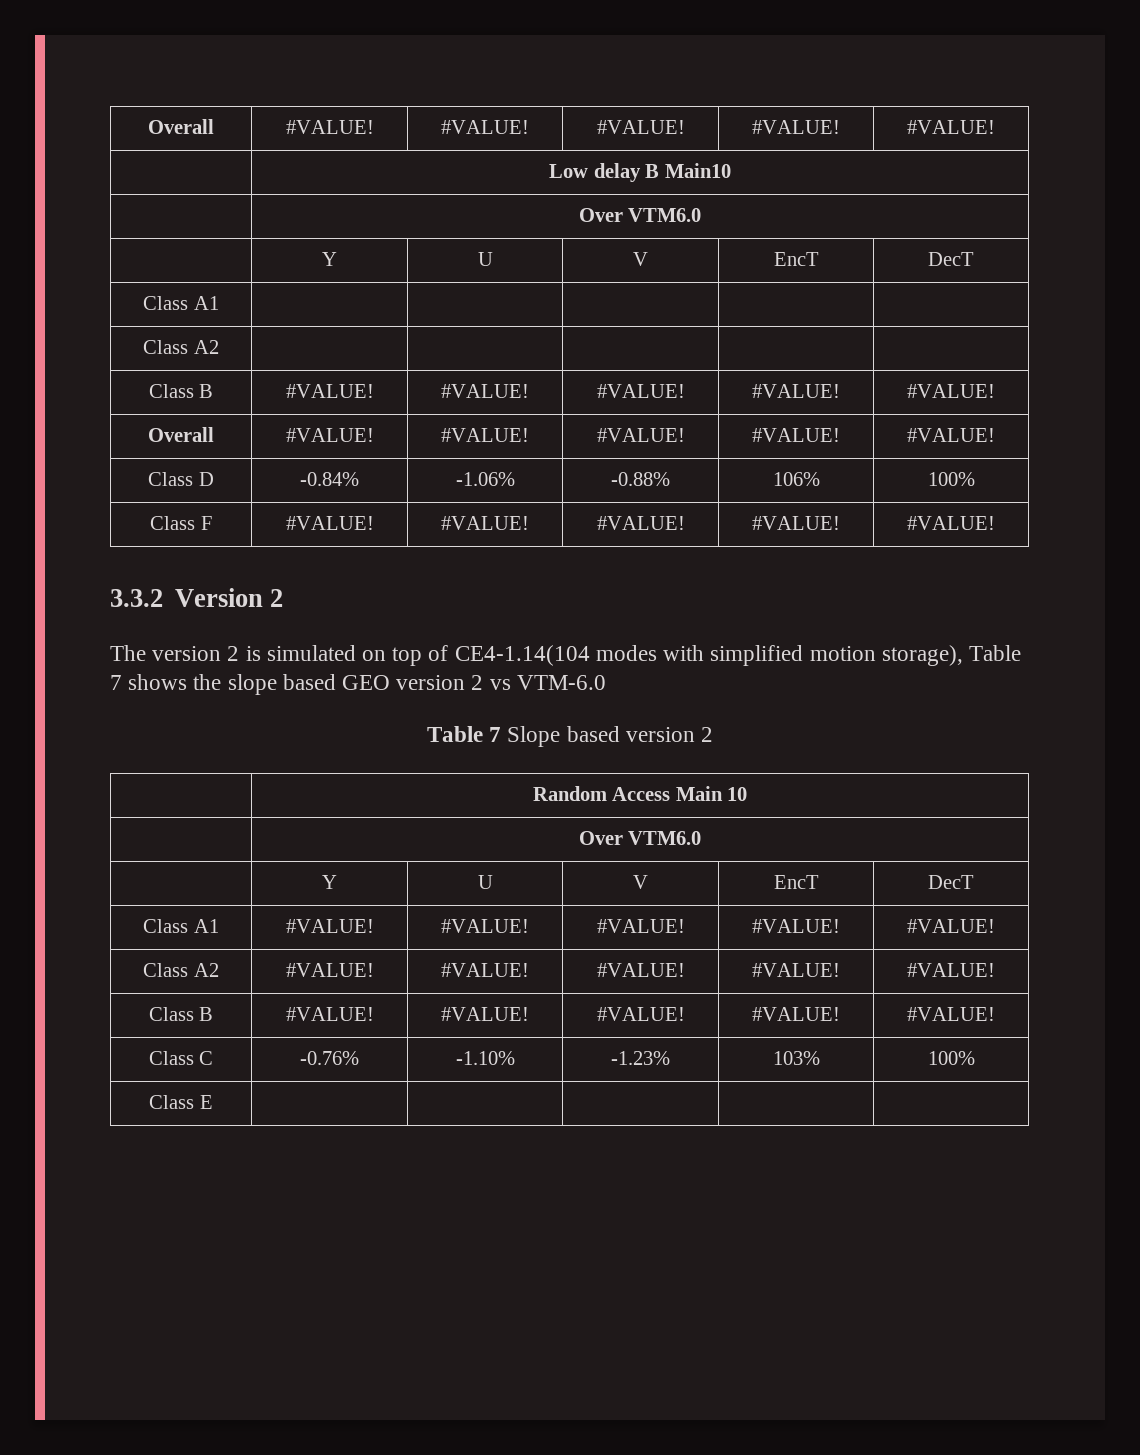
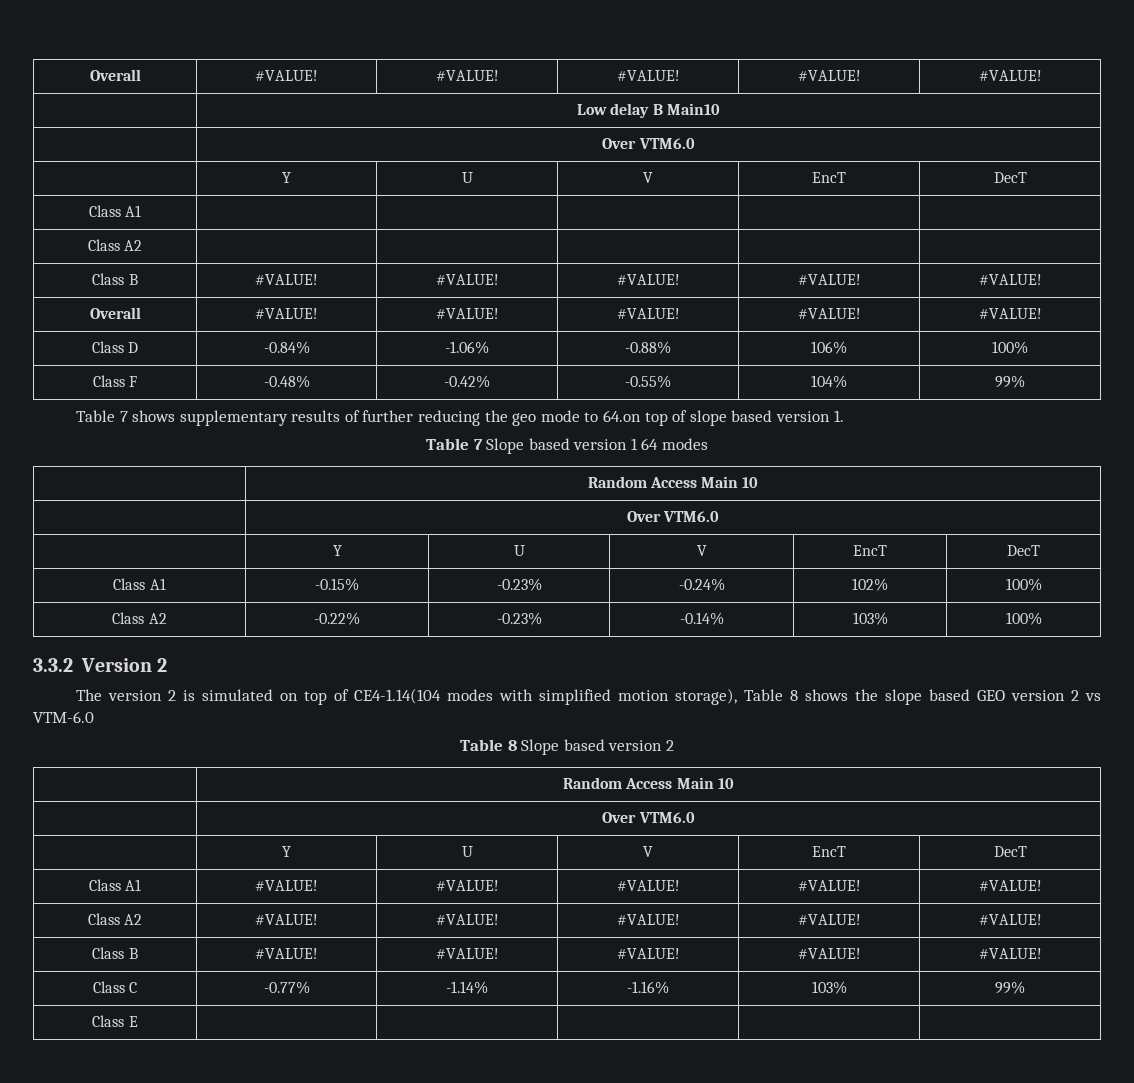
- Class F | #VALUE! | #VALUE! | #VALUE! | #VALUE! | #VALUE!
+ Class F | -0.48% | -0.42% | -0.55% | 104% | 99%
+ Table 7 shows supplementary results of further reducing the geo mode to 64.on top of slope based version 1.
+ Table 7 Slope based version 1 64 modes
+ | Random Access Main 10
+ | Over VTM6.0
+ | Y | U | V | EncT | DecT
+ Class A1 | -0.15% | -0.23% | -0.24% | 102% | 100%
+ Class A2 | -0.22% | -0.23% | -0.14% | 103% | 100%
- The version 2 is simulated on top of CE4-1.14(104 modes with simplified motion storage), Table 7 shows the slope based GEO version 2 vs VTM-6.0
+ The version 2 is simulated on top of CE4-1.14(104 modes with simplified motion storage), Table 8 shows the slope based GEO version 2 vs VTM-6.0
- Table 7 Slope based version 2
+ Table 8 Slope based version 2
- Class C | -0.76% | -1.10% | -1.23% | 103% | 100%
+ Class C | -0.77% | -1.14% | -1.16% | 103% | 99%

